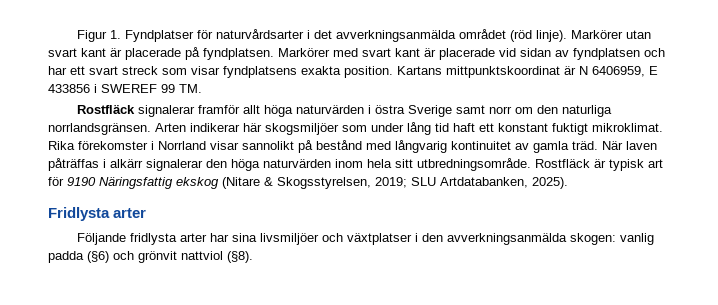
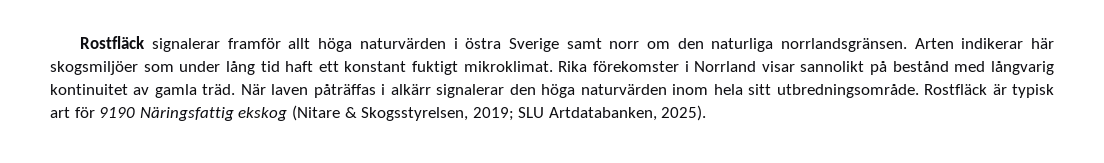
- Figur 1. Fyndplatser för naturvårdsarter i det avverkningsanmälda området (röd linje). Markörer utan svart kant är placerade på fyndplatsen. Markörer med svart kant är placerade vid sidan av fyndplatsen och har ett svart streck som visar fyndplatsens exakta position. Kartans mittpunktskoordinat är N 6406959, E 433856 i SWEREF 99 TM.
- Fridlysta arter
- Följande fridlysta arter har sina livsmiljöer och växtplatser i den avverkningsanmälda skogen: vanlig padda (§6) och grönvit nattviol (§8).

